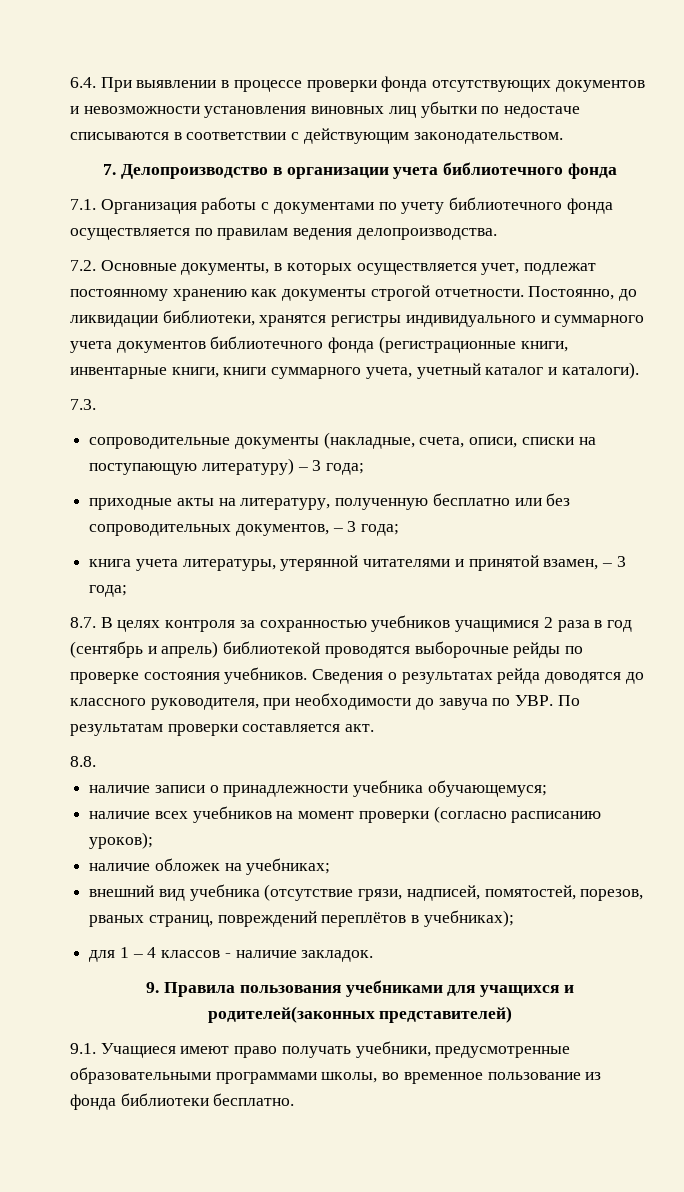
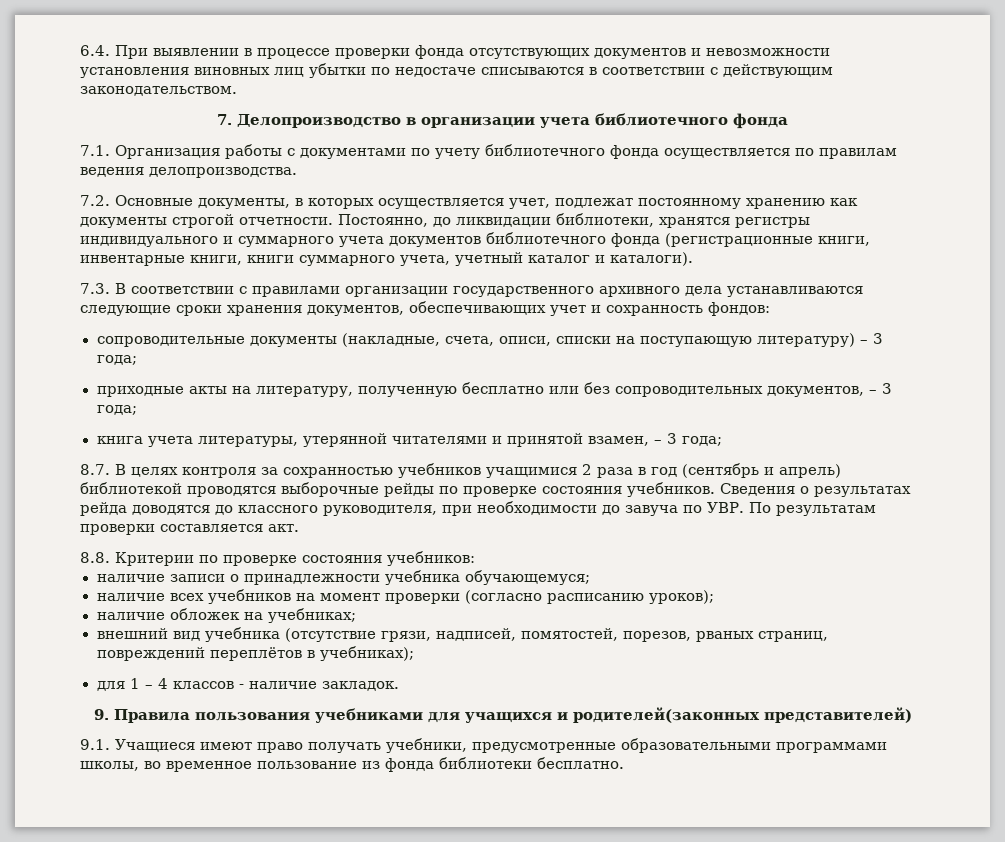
- 7.3.
+ 7.3. В соответствии с правилами организации государственного архивного дела устанавливаются следующие сроки хранения документов, обеспечивающих учет и сохранность фондов:
- 8.8.
+ 8.8. Критерии по проверке состояния учебников:

